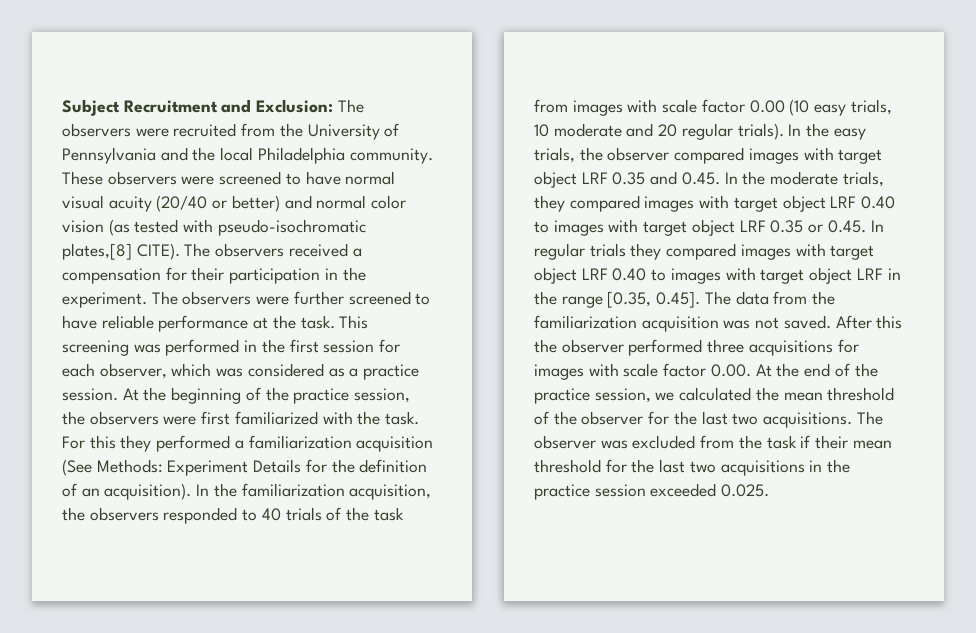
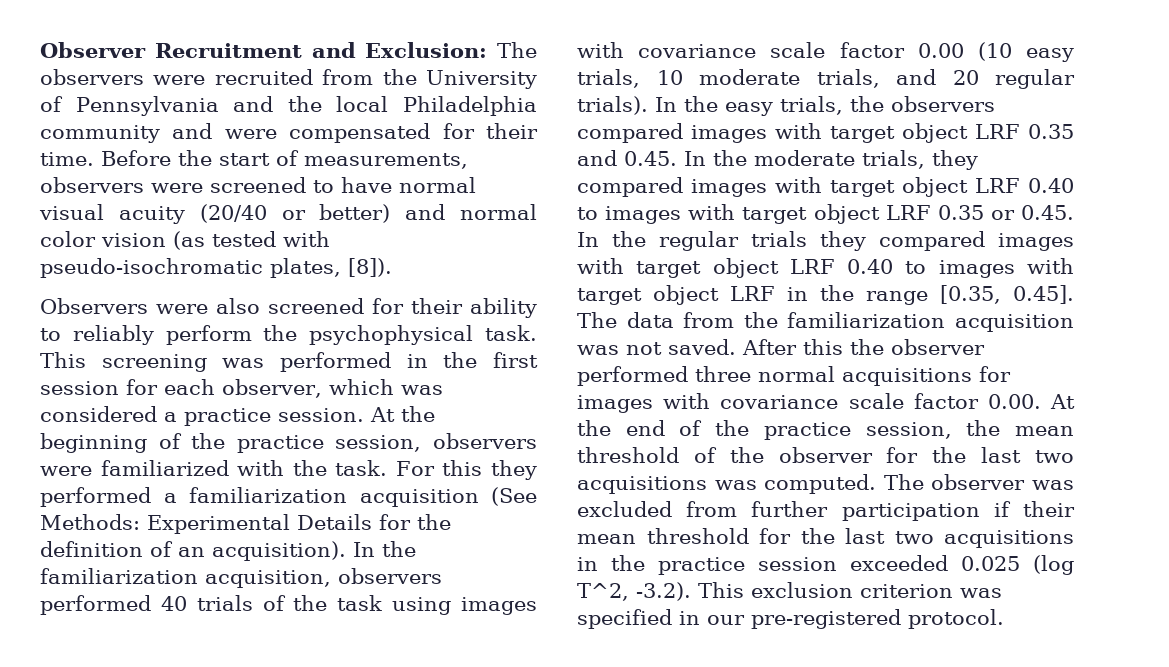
- Subject Recruitment and Exclusion: The observers were recruited from the University of Pennsylvania and the local Philadelphia community. These observers were screened to have normal visual acuity (20/40 or better) and normal color vision (as tested with pseudo-isochromatic plates,[8] CITE). The observers received a compensation for their participation in the experiment. The observers were further screened to have reliable performance at the task.
+ Observer Recruitment and Exclusion: The observers were recruited from the University of Pennsylvania and the local Philadelphia community and were compensated for their time. Before the start of measurements, observers were screened to have normal visual acuity (20/40 or better) and normal color vision (as tested with pseudo-isochromatic plates, [8]).
+ Observers were also screened for their ability to reliably perform the psychophysical task.
- This screening was performed in the first session for each observer, which was considered as a practice session.
+ This screening was performed in the first session for each observer, which was considered a practice session.
- At the beginning of the practice session, the observers were first familiarized with the task.
+ At the beginning of the practice session, observers were familiarized with the task.
- For this they performed a familiarization acquisition (See Methods: Experiment Details for the definition of an acquisition).
+ For this they performed a familiarization acquisition (See Methods: Experimental Details for the definition of an acquisition).
- In the familiarization acquisition, the observers responded to 40 trials of the task from images with scale factor 0.00 (10 easy trials, 10 moderate and 20 regular trials).
+ In the familiarization acquisition, observers performed 40 trials of the task using images with covariance scale factor 0.00 (10 easy trials, 10 moderate trials, and 20 regular trials).
- In the easy trials, the observer compared images with target object LRF 0.35 and 0.45. In the moderate trials, they compared images with target object LRF 0.40 to images with target object LRF 0.35 or 0.45. In regular trials they compared images with target object LRF 0.40 to images with target object LRF in the range [0.35, 0.45]. The data from the familiarization acquisition was not saved.
+ In the easy trials, the observers compared images with target object LRF 0.35 and 0.45. In the moderate trials, they compared images with target object LRF 0.40 to images with target object LRF 0.35 or 0.45. In the regular trials they compared images with target object LRF 0.40 to images with target object LRF in the range [0.35, 0.45]. The data from the familiarization acquisition was not saved.
- After this the observer performed three acquisitions for images with scale factor 0.00. At the end of the practice session, we calculated the mean threshold of the observer for the last two acquisitions.
+ After this the observer performed three normal acquisitions for images with covariance scale factor 0.00. At the end of the practice session, the mean threshold of the observer for the last two acquisitions was computed.
- The observer was excluded from the task if their mean threshold for the last two acquisitions in the practice session exceeded 0.025.
+ The observer was excluded from further participation if their mean threshold for the last two acquisitions in the practice session exceeded 0.025 (log T^2, -3.2). This exclusion criterion was specified in our pre-registered protocol.

